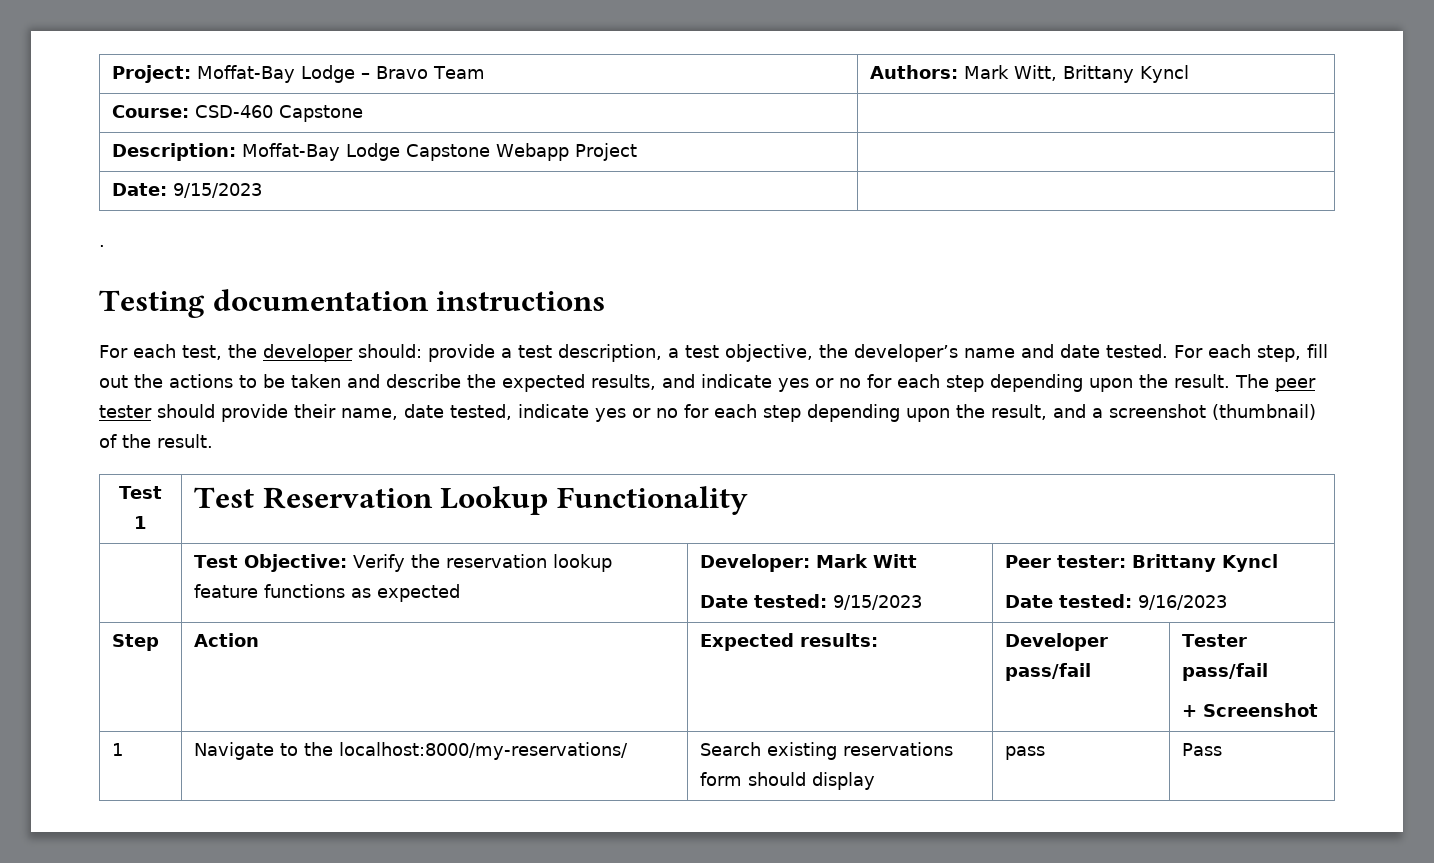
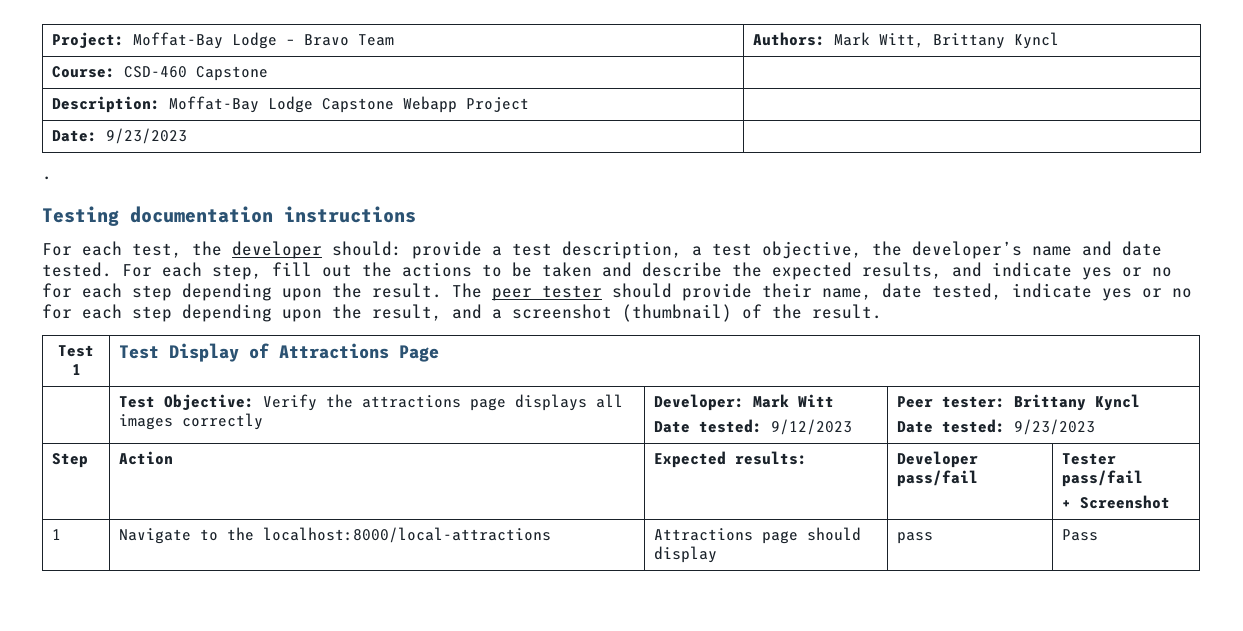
- Date: 9/15/2023 |
+ Date: 9/23/2023 |
- Test 1 | Test Reservation Lookup Functionality
+ Test 1 | Test Display of Attractions Page
- | Test Objective: Verify the reservation lookup feature functions as expected | Developer: Mark Witt
- Date tested: 9/15/2023 | Peer tester: Brittany Kyncl
- Date tested: 9/16/2023
+ | Test Objective: Verify the attractions page displays all images correctly | Developer: Mark Witt
+ Date tested: 9/12/2023 | Peer tester: Brittany Kyncl
+ Date tested: 9/23/2023
- 1 | Navigate to the localhost:8000/my-reservations/ | Search existing reservations form should display | pass | Pass
+ 1 | Navigate to the localhost:8000/local-attractions | Attractions page should display | pass | Pass

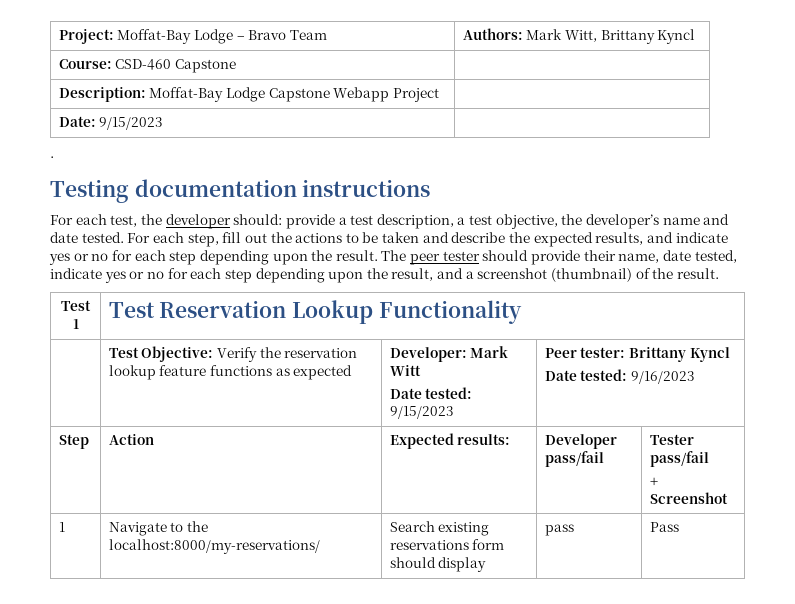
- Date: 9/23/2023 |
+ Date: 9/15/2023 |
- Test 1 | Test Display of Attractions Page
+ Test 1 | Test Reservation Lookup Functionality
- | Test Objective: Verify the attractions page displays all images correctly | Developer: Mark Witt
- Date tested: 9/12/2023 | Peer tester: Brittany Kyncl
- Date tested: 9/23/2023
+ | Test Objective: Verify the reservation lookup feature functions as expected | Developer: Mark Witt
+ Date tested: 9/15/2023 | Peer tester: Brittany Kyncl
+ Date tested: 9/16/2023
- 1 | Navigate to the localhost:8000/local-attractions | Attractions page should display | pass | Pass
+ 1 | Navigate to the localhost:8000/my-reservations/ | Search existing reservations form should display | pass | Pass

